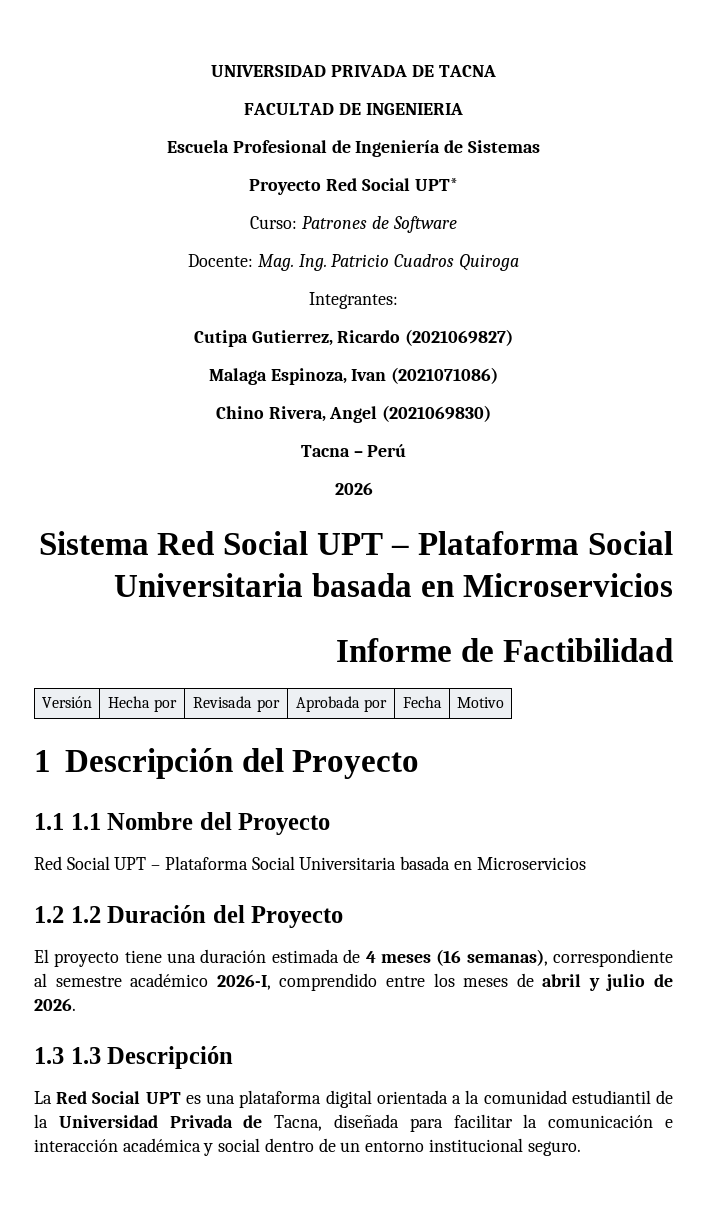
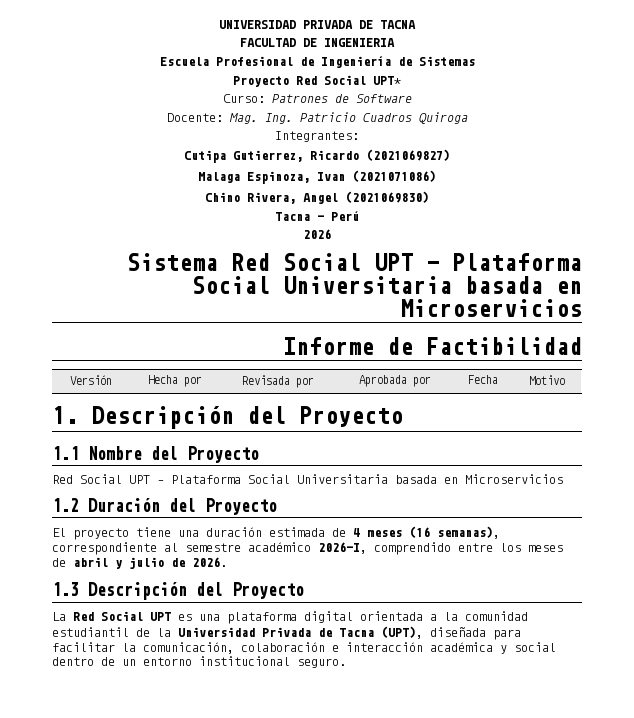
- 1 Descripción del Proyecto
+ 1. Descripción del Proyecto
- 1.1 1.1 Nombre del Proyecto
+ 1.1 Nombre del Proyecto
- 1.2 1.2 Duración del Proyecto
+ 1.2 Duración del Proyecto
- 1.3 1.3 Descripción
+ 1.3 Descripción del Proyecto
- La Red Social UPT es una plataforma digital orientada a la comunidad estudiantil de la Universidad Privada de Tacna, diseñada para facilitar la comunicación e interacción académica y social dentro de un entorno institucional seguro.
+ La Red Social UPT es una plataforma digital orientada a la comunidad estudiantil de la Universidad Privada de Tacna (UPT), diseñada para facilitar la comunicación, colaboración e interacción académica y social dentro de un entorno institucional seguro.

